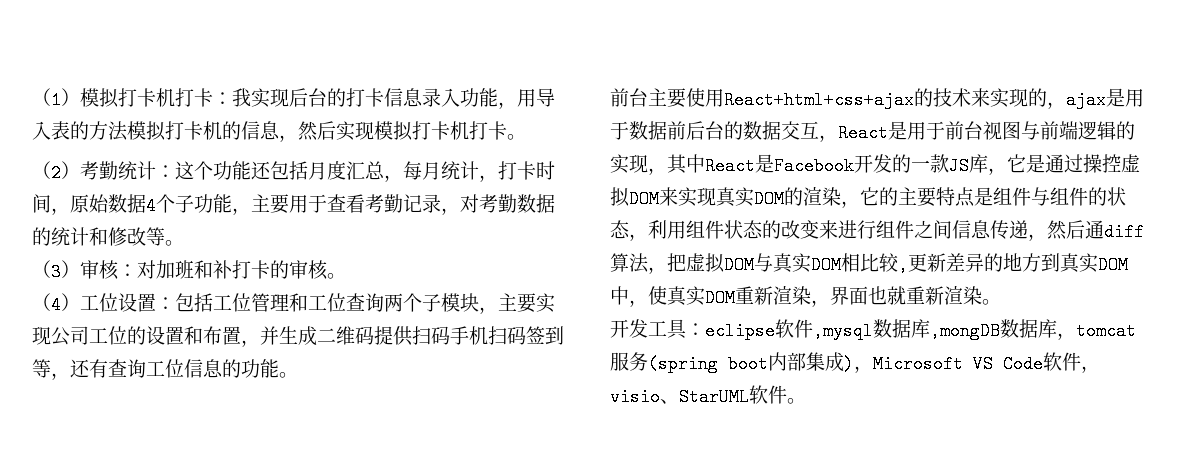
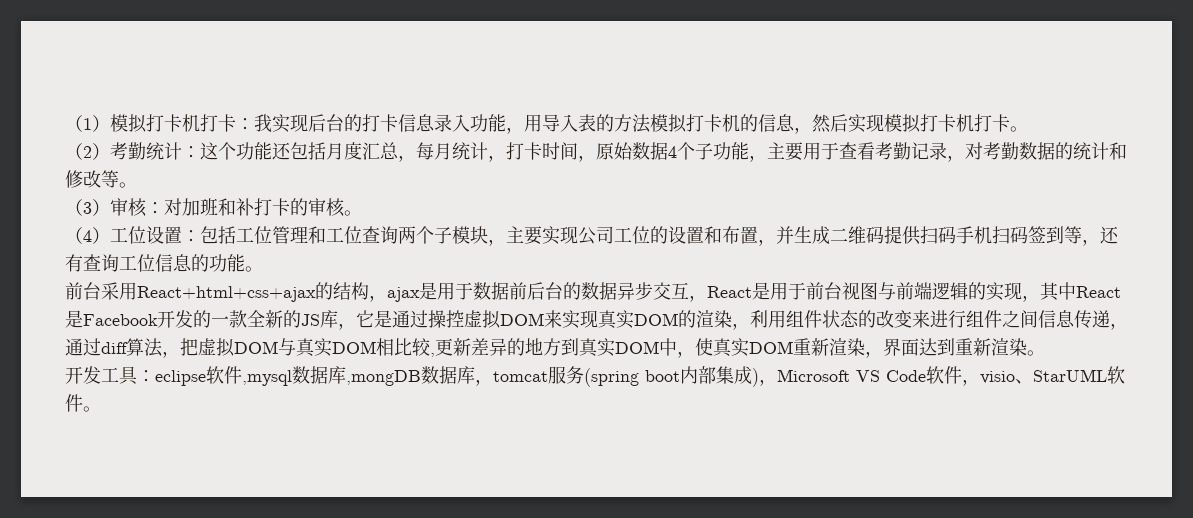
- 前台主要使用React+html+css+ajax的技术来实现的，ajax是用于数据前后台的数据交互，React是用于前台视图与前端逻辑的实现，其中React是Facebook开发的一款JS库，它是通过操控虚拟DOM来实现真实DOM的渲染，它的主要特点是组件与组件的状态，利用组件状态的改变来进行组件之间信息传递，然后通diff算法，把虚拟DOM与真实DOM相比较,更新差异的地方到真实DOM中，使真实DOM重新渲染，界面也就重新渲染。
+ 前台采用React+html+css+ajax的结构，ajax是用于数据前后台的数据异步交互，React是用于前台视图与前端逻辑的实现，其中React是Facebook开发的一款全新的JS库，它是通过操控虚拟DOM来实现真实DOM的渲染，利用组件状态的改变来进行组件之间信息传递，通过diff算法，把虚拟DOM与真实DOM相比较,更新差异的地方到真实DOM中，使真实DOM重新渲染，界面达到重新渲染。

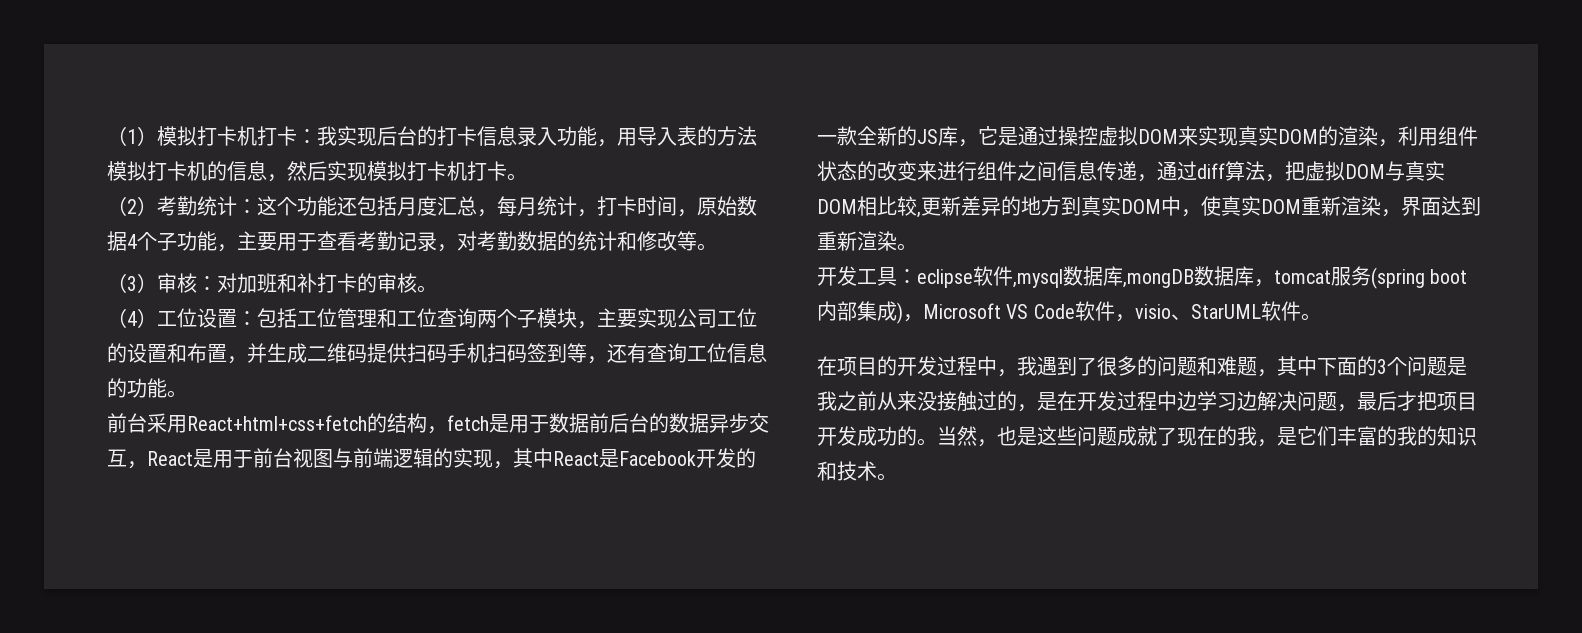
- 前台采用React+html+css+ajax的结构，ajax是用于数据前后台的数据异步交互，React是用于前台视图与前端逻辑的实现，其中React是Facebook开发的一款全新的JS库，它是通过操控虚拟DOM来实现真实DOM的渲染，利用组件状态的改变来进行组件之间信息传递，通过diff算法，把虚拟DOM与真实DOM相比较,更新差异的地方到真实DOM中，使真实DOM重新渲染，界面达到重新渲染。
+ 前台采用React+html+css+fetch的结构，fetch是用于数据前后台的数据异步交互，React是用于前台视图与前端逻辑的实现，其中React是Facebook开发的一款全新的JS库，它是通过操控虚拟DOM来实现真实DOM的渲染，利用组件状态的改变来进行组件之间信息传递，通过diff算法，把虚拟DOM与真实DOM相比较,更新差异的地方到真实DOM中，使真实DOM重新渲染，界面达到重新渲染。
+ 在项目的开发过程中，我遇到了很多的问题和难题，其中下面的3个问题是我之前从来没接触过的，是在开发过程中边学习边解决问题，最后才把项目开发成功的。当然，也是这些问题成就了现在的我，是它们丰富的我的知识和技术。

